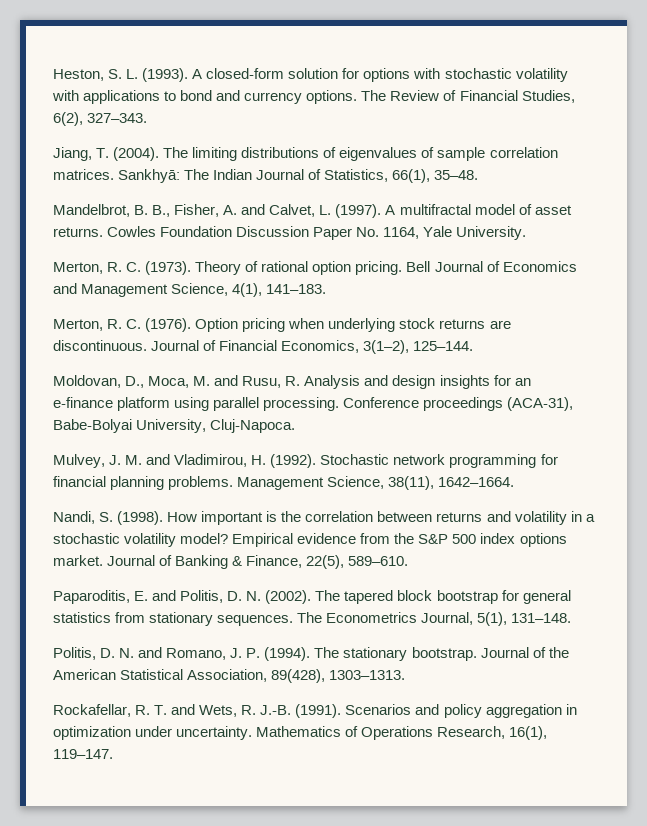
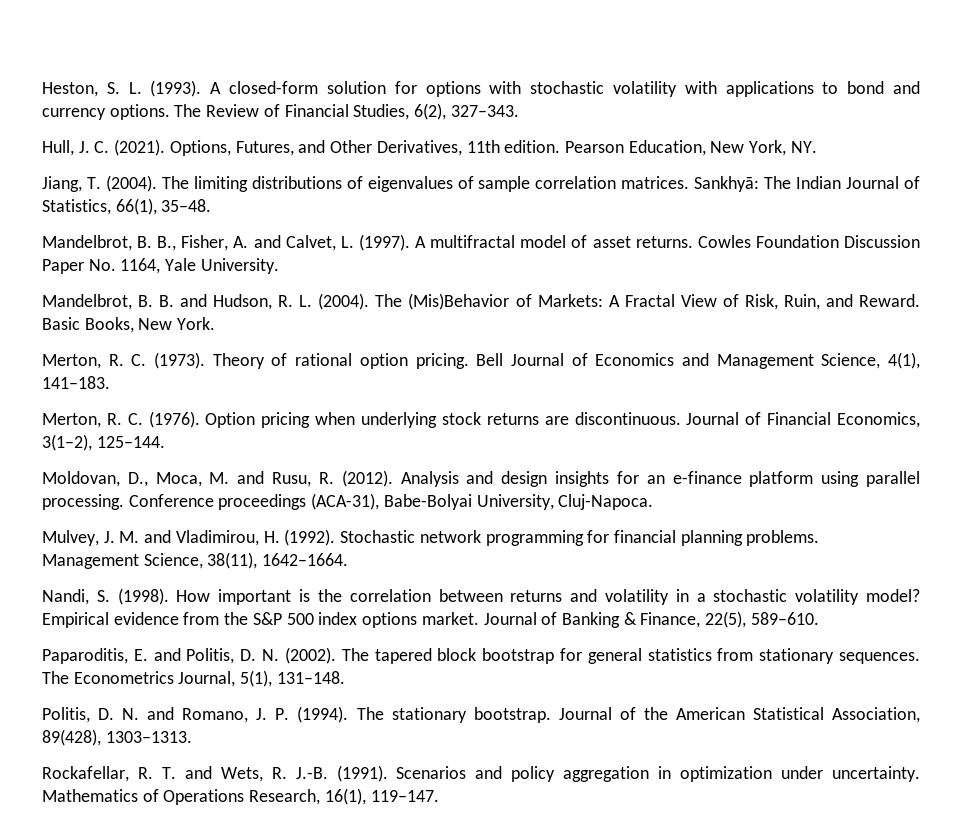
+ Hull, J. C. (2021). Options, Futures, and Other Derivatives, 11th edition. Pearson Education, New York, NY.
+ Mandelbrot, B. B. and Hudson, R. L. (2004). The (Mis)Behavior of Markets: A Fractal View of Risk, Ruin, and Reward. Basic Books, New York.
- Moldovan, D., Moca, M. and Rusu, R. Analysis and design insights for an e-finance platform using parallel processing.
+ Moldovan, D., Moca, M. and Rusu, R. (2012). Analysis and design insights for an e-finance platform using parallel processing.

